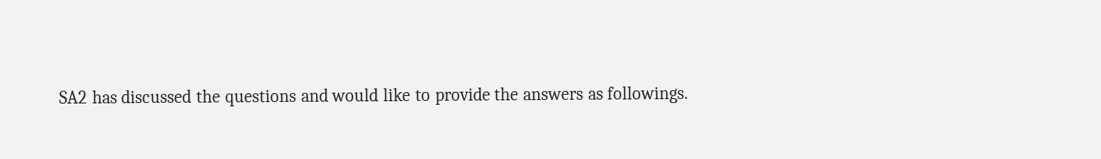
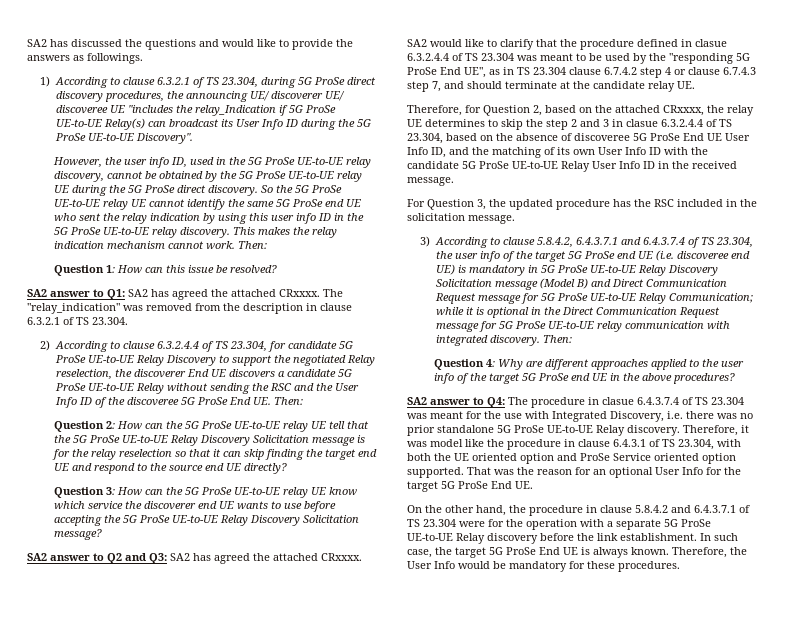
+ 1) According to clause 6.3.2.1 of TS 23.304, during 5G ProSe direct discovery procedures, the announcing UE/ discoverer UE/ discoveree UE "includes the relay_Indication if 5G ProSe UE-to-UE Relay(s) can broadcast its User Info ID during the 5G ProSe UE-to-UE Discovery".
+ However, the user info ID, used in the 5G ProSe UE-to-UE relay discovery, cannot be obtained by the 5G ProSe UE-to-UE relay UE during the 5G ProSe direct discovery. So the 5G ProSe UE-to-UE relay UE cannot identify the same 5G ProSe end UE who sent the relay indication by using this user info ID in the 5G ProSe UE-to-UE relay discovery. This makes the relay indication mechanism cannot work. Then:
+ Question 1: How can this issue be resolved?
+ SA2 answer to Q1: SA2 has agreed the attached CRxxxx. The "relay_indication" was removed from the description in clause 6.3.2.1 of TS 23.304.
+ 2) According to clause 6.3.2.4.4 of TS 23.304, for candidate 5G ProSe UE-to-UE Relay Discovery to support the negotiated Relay reselection, the discoverer End UE discovers a candidate 5G ProSe UE-to-UE Relay without sending the RSC and the User Info ID of the discoveree 5G ProSe End UE. Then:
+ Question 2: How can the 5G ProSe UE-to-UE relay UE tell that the 5G ProSe UE-to-UE Relay Discovery Solicitation message is for the relay reselection so that it can skip finding the target end UE and respond to the source end UE directly?
+ Question 3: How can the 5G ProSe UE-to-UE relay UE know which service the discoverer end UE wants to use before accepting the 5G ProSe UE-to-UE Relay Discovery Solicitation message?
+ SA2 answer to Q2 and Q3: SA2 has agreed the attached CRxxxx. SA2 would like to clarify that the procedure defined in clasue 6.3.2.4.4 of TS 23.304 was meant to be used by the "responding 5G ProSe End UE", as in TS 23.304 clause 6.7.4.2 step 4 or clause 6.7.4.3 step 7, and should terminate at the candidate relay UE.
+ Therefore, for Question 2, based on the attached CRxxxx, the relay UE determines to skip the step 2 and 3 in clasue 6.3.2.4.4 of TS 23.304, based on the absence of discoveree 5G ProSe End UE User Info ID, and the matching of its own User Info ID with the candidate 5G ProSe UE-to-UE Relay User Info ID in the received message.
+ For Question 3, the updated procedure has the RSC included in the solicitation message.
+ 3) According to clause 5.8.4.2, 6.4.3.7.1 and 6.4.3.7.4 of TS 23.304, the user info of the target 5G ProSe end UE (i.e. discoveree end UE) is mandatory in 5G ProSe UE-to-UE Relay Discovery Solicitation message (Model B) and Direct Communication Request message for 5G ProSe UE-to-UE Relay Communication; while it is optional in the Direct Communication Request message for 5G ProSe UE-to-UE relay communication with integrated discovery. Then:
+ Question 4: Why are different approaches applied to the user info of the target 5G ProSe end UE in the above procedures?
+ SA2 answer to Q4: The procedure in clasue 6.4.3.7.4 of TS 23.304 was meant for the use with Integrated Discovery, i.e. there was no prior standalone 5G ProSe UE-to-UE Relay discovery. Therefore, it was model like the procedure in clause 6.4.3.1 of TS 23.304, with both the UE oriented option and ProSe Service oriented option supported. That was the reason for an optional User Info for the target 5G ProSe End UE.
+ On the other hand, the procedure in clause 5.8.4.2 and 6.4.3.7.1 of TS 23.304 were for the operation with a separate 5G ProSe UE-to-UE Relay discovery before the link establishment. In such case, the target 5G ProSe End UE is always known. Therefore, the User Info would be mandatory for these procedures.

